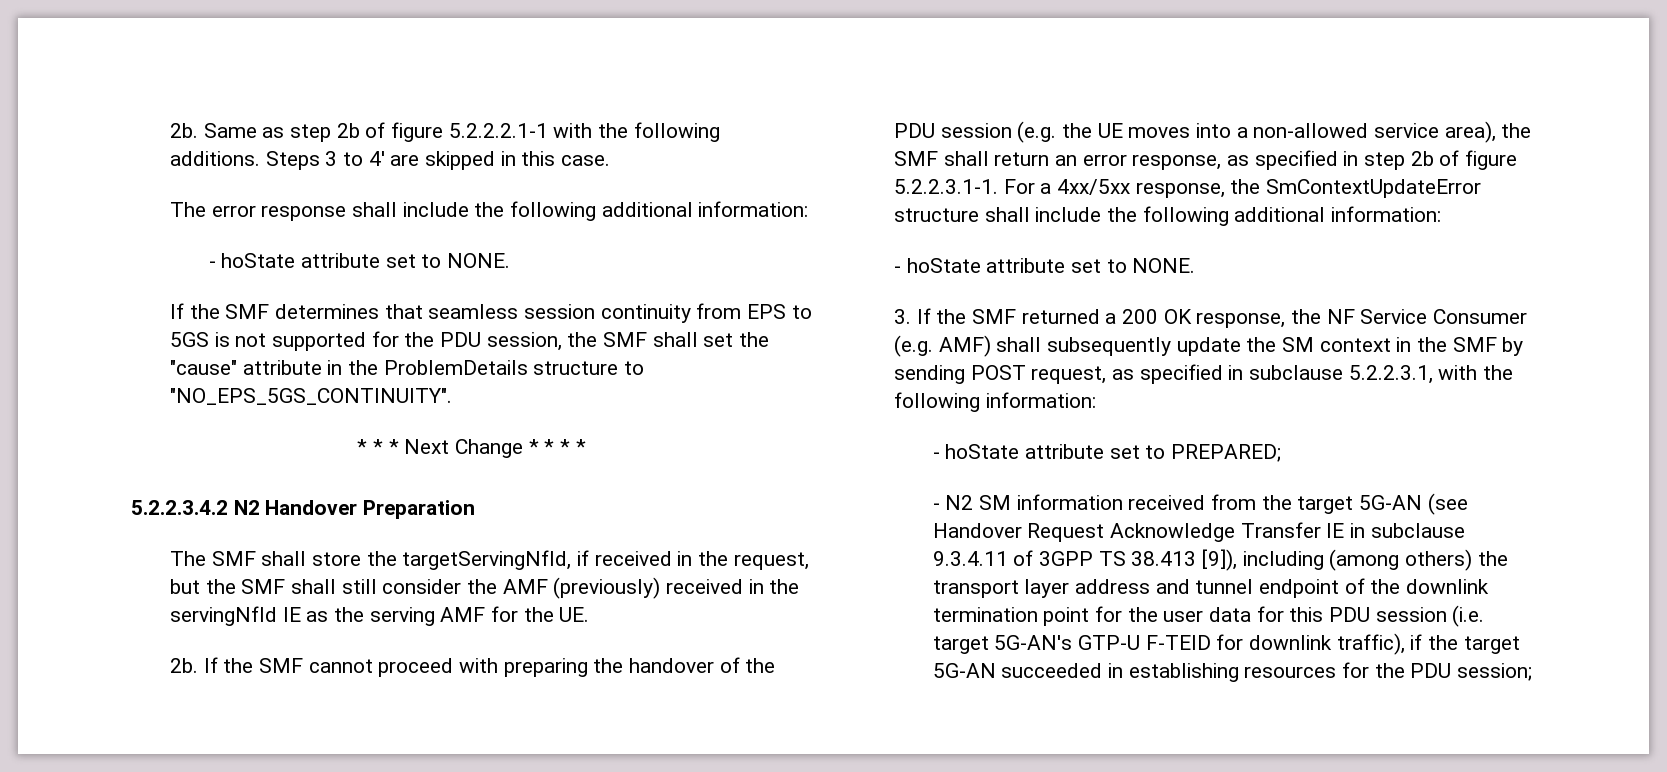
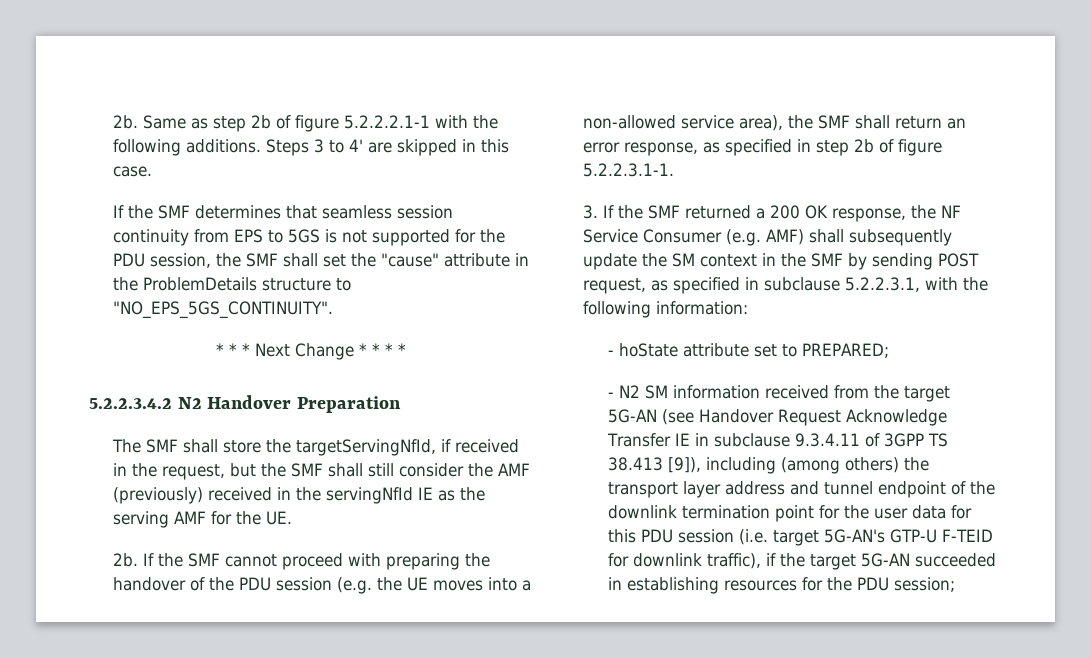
- The error response shall include the following additional information:
- - hoState attribute set to NONE.
- If the SMF cannot proceed with preparing the handover of the PDU session (e.g. the UE moves into a non-allowed service area), the SMF shall return an error response, as specified in step 2b of figure 5.2.2.3.1-1. For a 4xx/5xx response, the SmContextUpdateError structure shall include the following additional information:
- - hoState attribute set to NONE.
+ If the SMF cannot proceed with preparing the handover of the PDU session (e.g. the UE moves into a non-allowed service area), the SMF shall return an error response, as specified in step 2b of figure 5.2.2.3.1-1.

